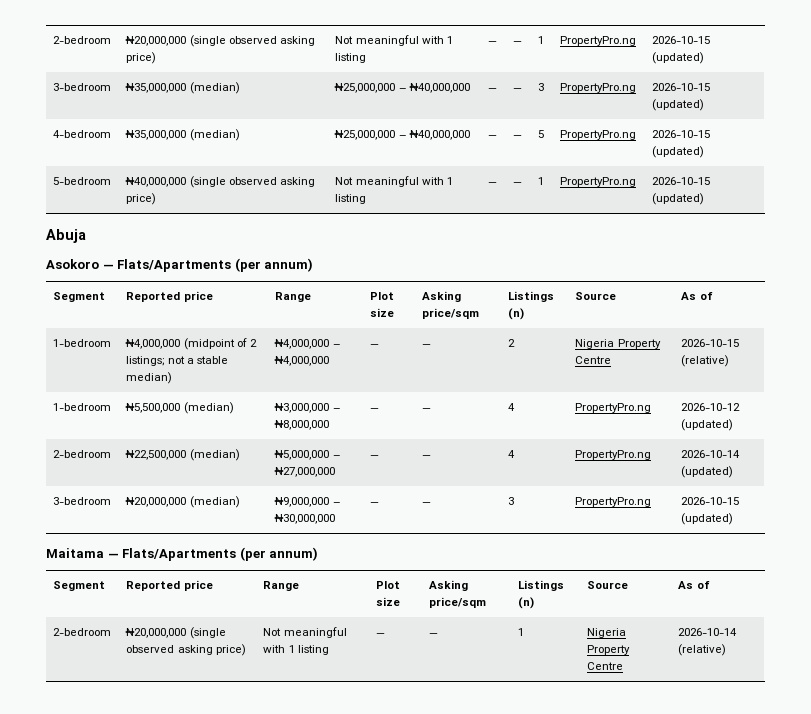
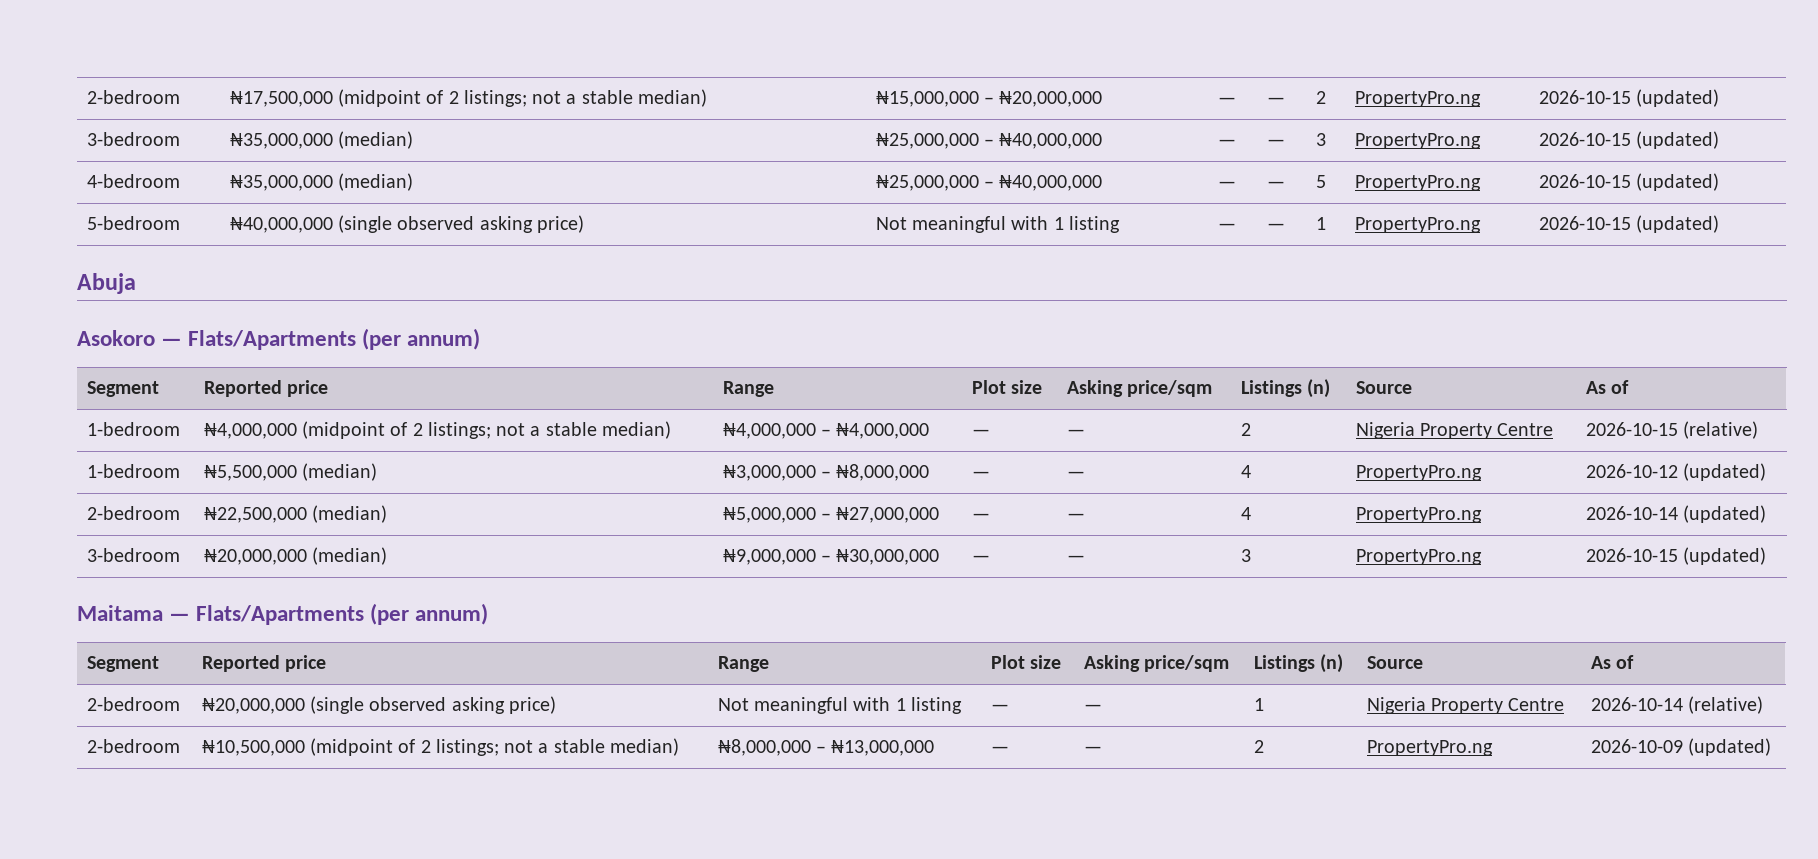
- 2-bedroom | ₦20,000,000 (single observed asking price) | Not meaningful with 1 listing | — | — | 1 | PropertyPro.ng | 2026-10-15 (updated)
+ 2-bedroom | ₦17,500,000 (midpoint of 2 listings; not a stable median) | ₦15,000,000 – ₦20,000,000 | — | — | 2 | PropertyPro.ng | 2026-10-15 (updated)
+ 2-bedroom | ₦10,500,000 (midpoint of 2 listings; not a stable median) | ₦8,000,000 – ₦13,000,000 | — | — | 2 | PropertyPro.ng | 2026-10-09 (updated)

